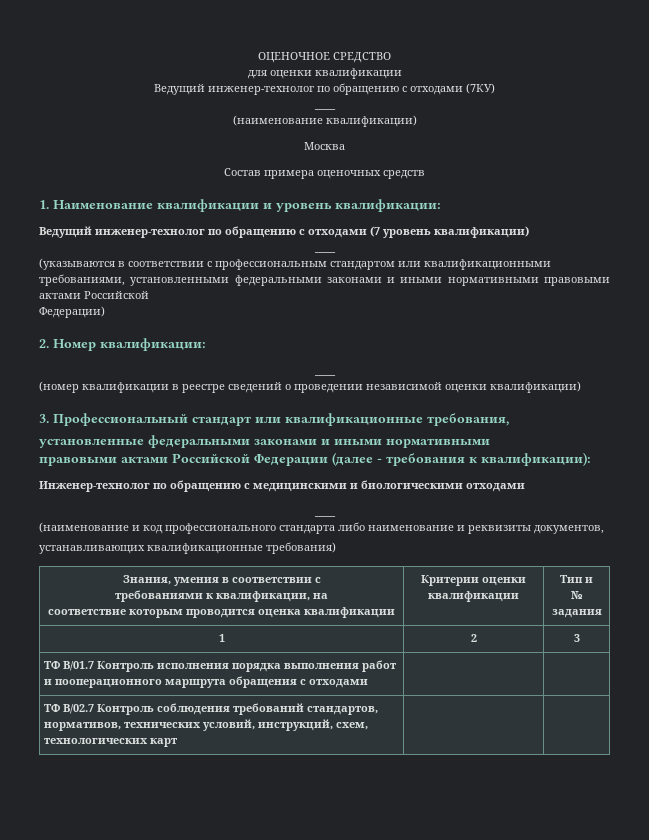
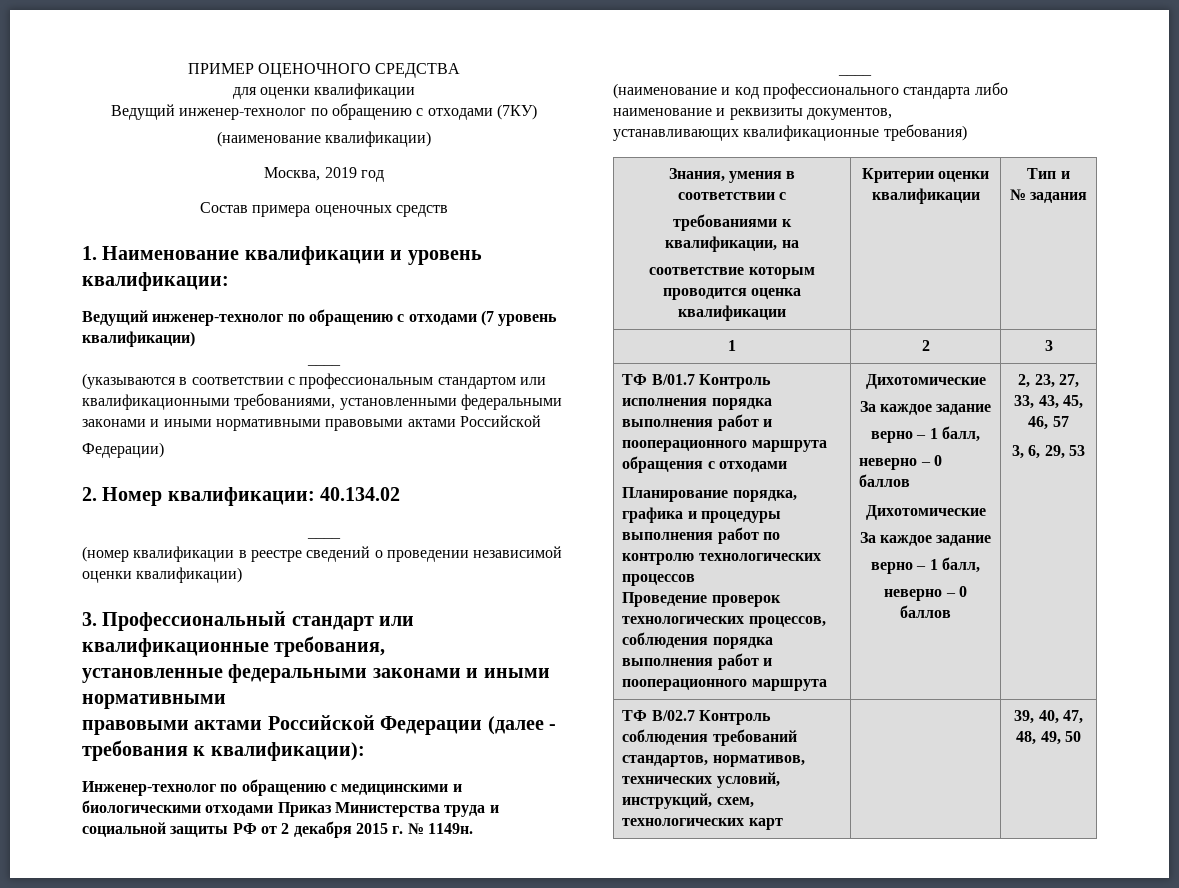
- ОЦЕНОЧНОЕ СРЕДСТВО
+ ПРИМЕР ОЦЕНОЧНОГО СРЕДСТВА
  Ведущий инженер-технолог по обращению с отходами (7КУ)
- ____
- Москва
+ Москва, 2019 год
- 2. Номер квалификации:
+ 2. Номер квалификации: 40.134.02
- Инженер-технолог по обращению с медицинскими и биологическими отходами
+ Инженер-технолог по обращению с медицинскими и биологическими отходами Приказ Министерства труда и социальной защиты РФ от 2 декабря 2015 г. № 1149н.
+ Планирование порядка, графика и процедуры выполнения работ по контролю технологических процессов
+ Проведение проверок технологических процессов, соблюдения порядка выполнения работ и пооперационного маршрута | Дихотомические
+ За каждое задание
+ верно – 1 балл,
+ неверно – 0 баллов
+ Дихотомические
+ За каждое задание
+ верно – 1 балл,
+ неверно – 0 баллов | 2, 23, 27, 33, 43, 45, 46, 57
+ 3, 6, 29, 53
- ТФ В/02.7 Контроль соблюдения требований стандартов, нормативов, технических условий, инструкций, схем, технологических карт | |
+ ТФ В/02.7 Контроль соблюдения требований стандартов, нормативов, технических условий, инструкций, схем, технологических карт | | 39, 40, 47, 48, 49, 50

